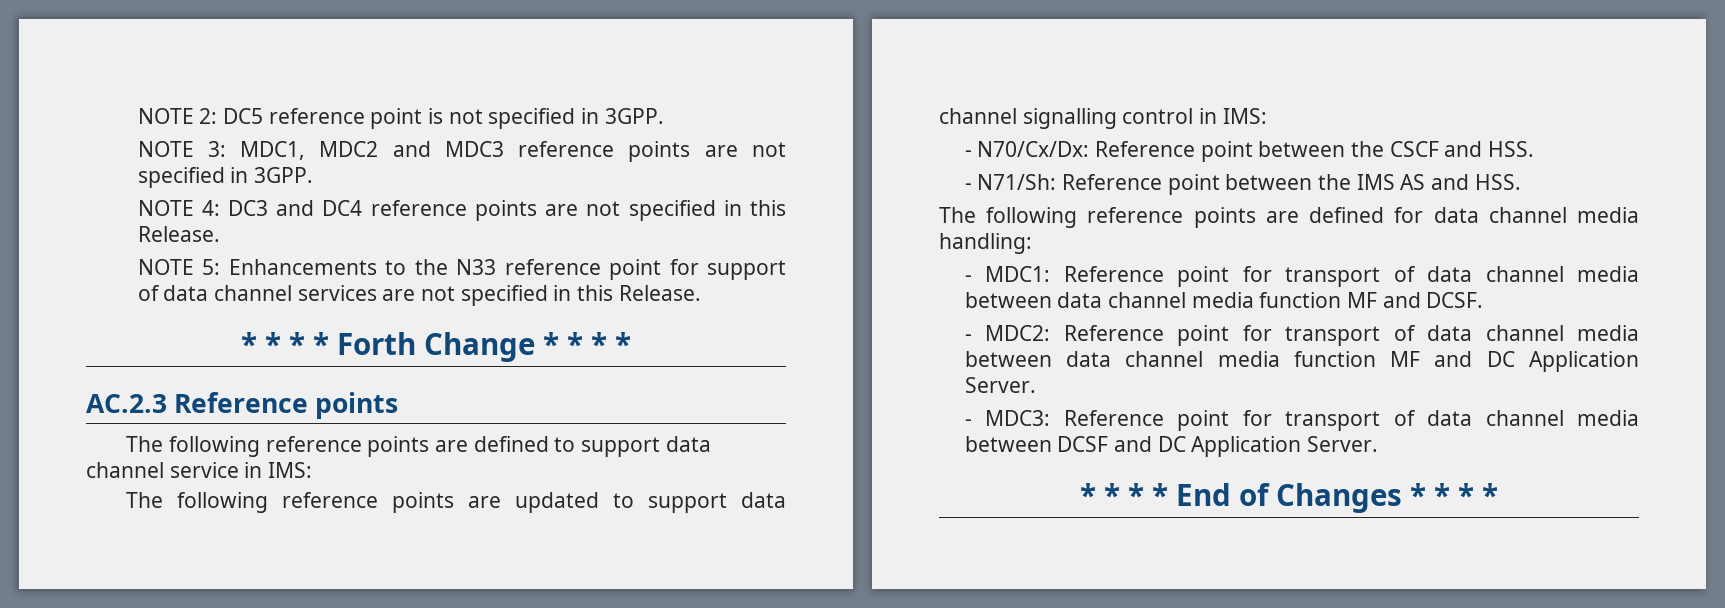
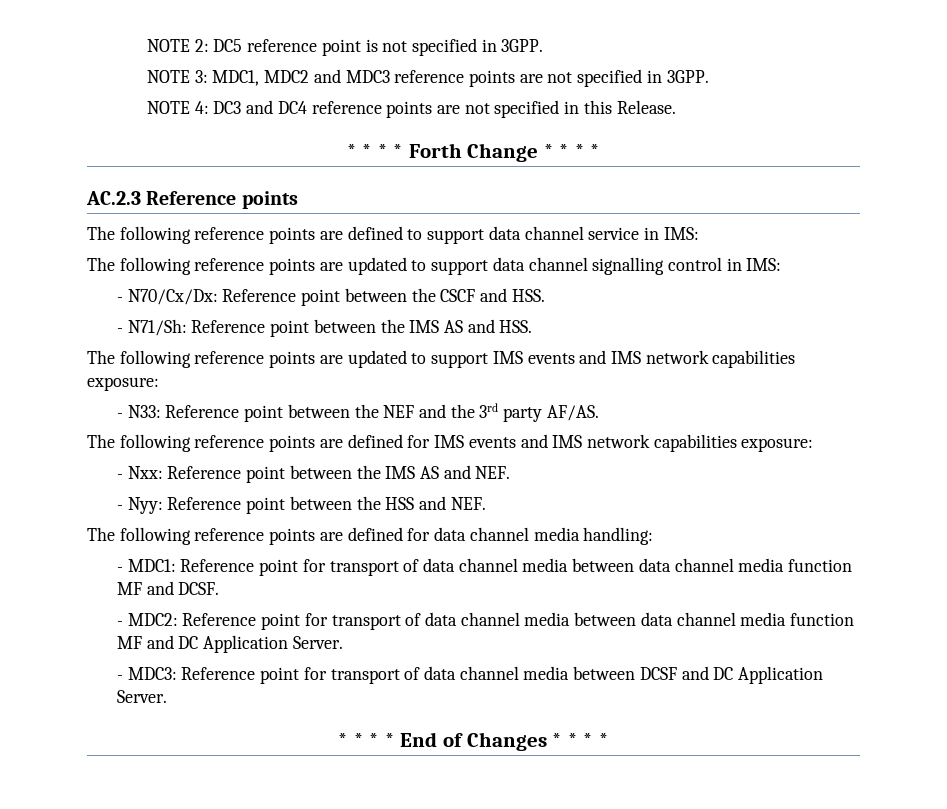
- NOTE 5: Enhancements to the N33 reference point for support of data channel services are not specified in this Release.
+ The following reference points are updated to support IMS events and IMS network capabilities exposure:
+ - N33: Reference point between the NEF and the 3rd party AF/AS.
+ The following reference points are defined for IMS events and IMS network capabilities exposure:
+ - Nxx: Reference point between the IMS AS and NEF.
+ - Nyy: Reference point between the HSS and NEF.

